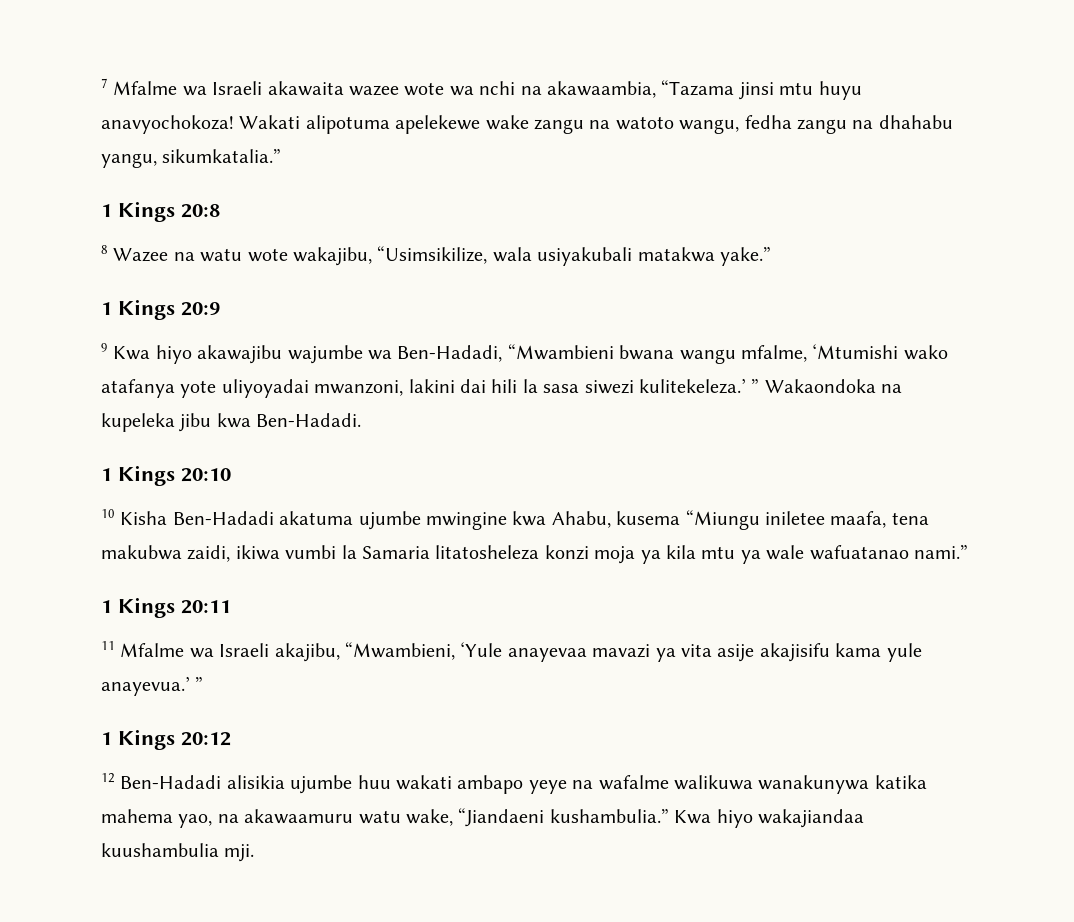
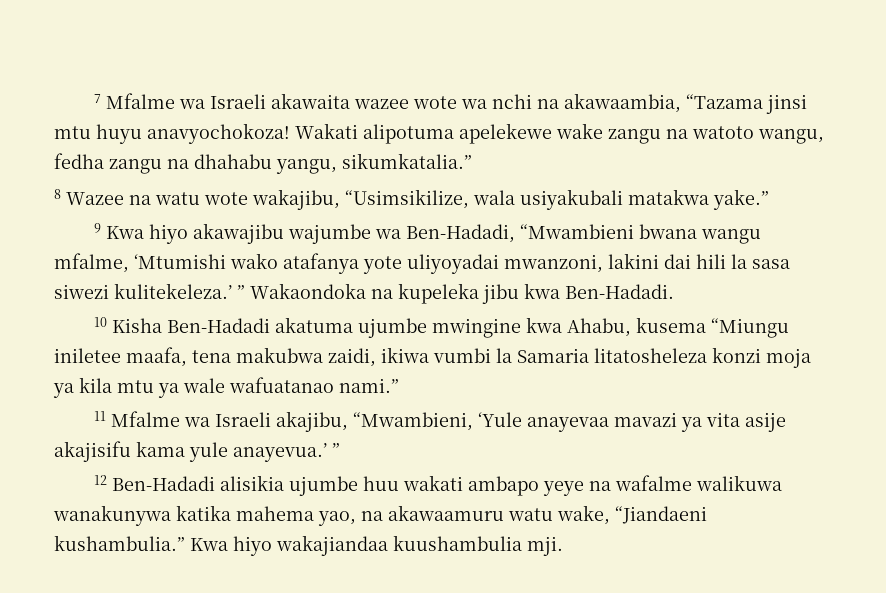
- 1 Kings 20:8
- 1 Kings 20:9
- 1 Kings 20:10
- 1 Kings 20:11
- 1 Kings 20:12

